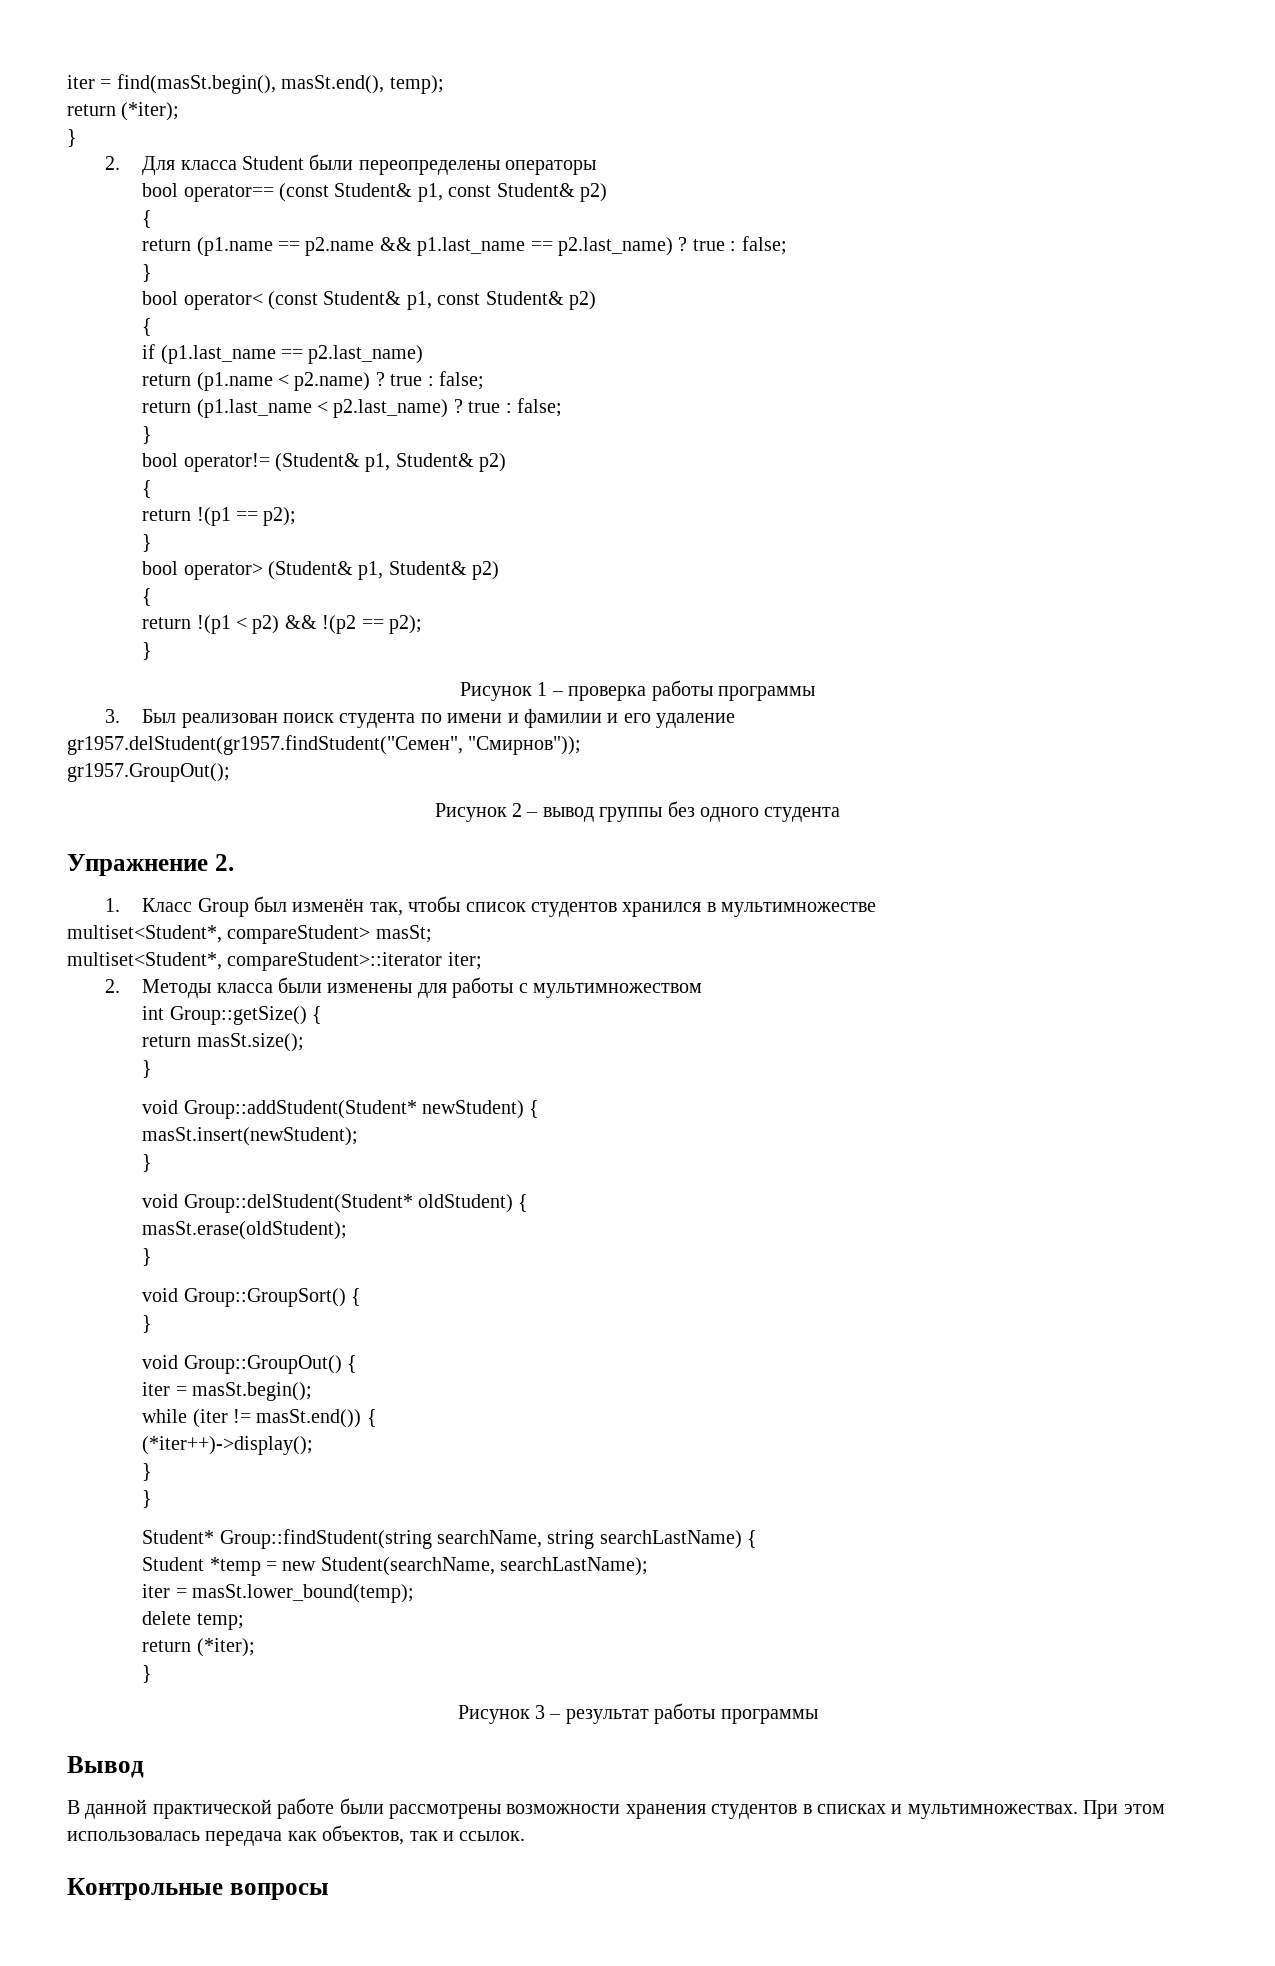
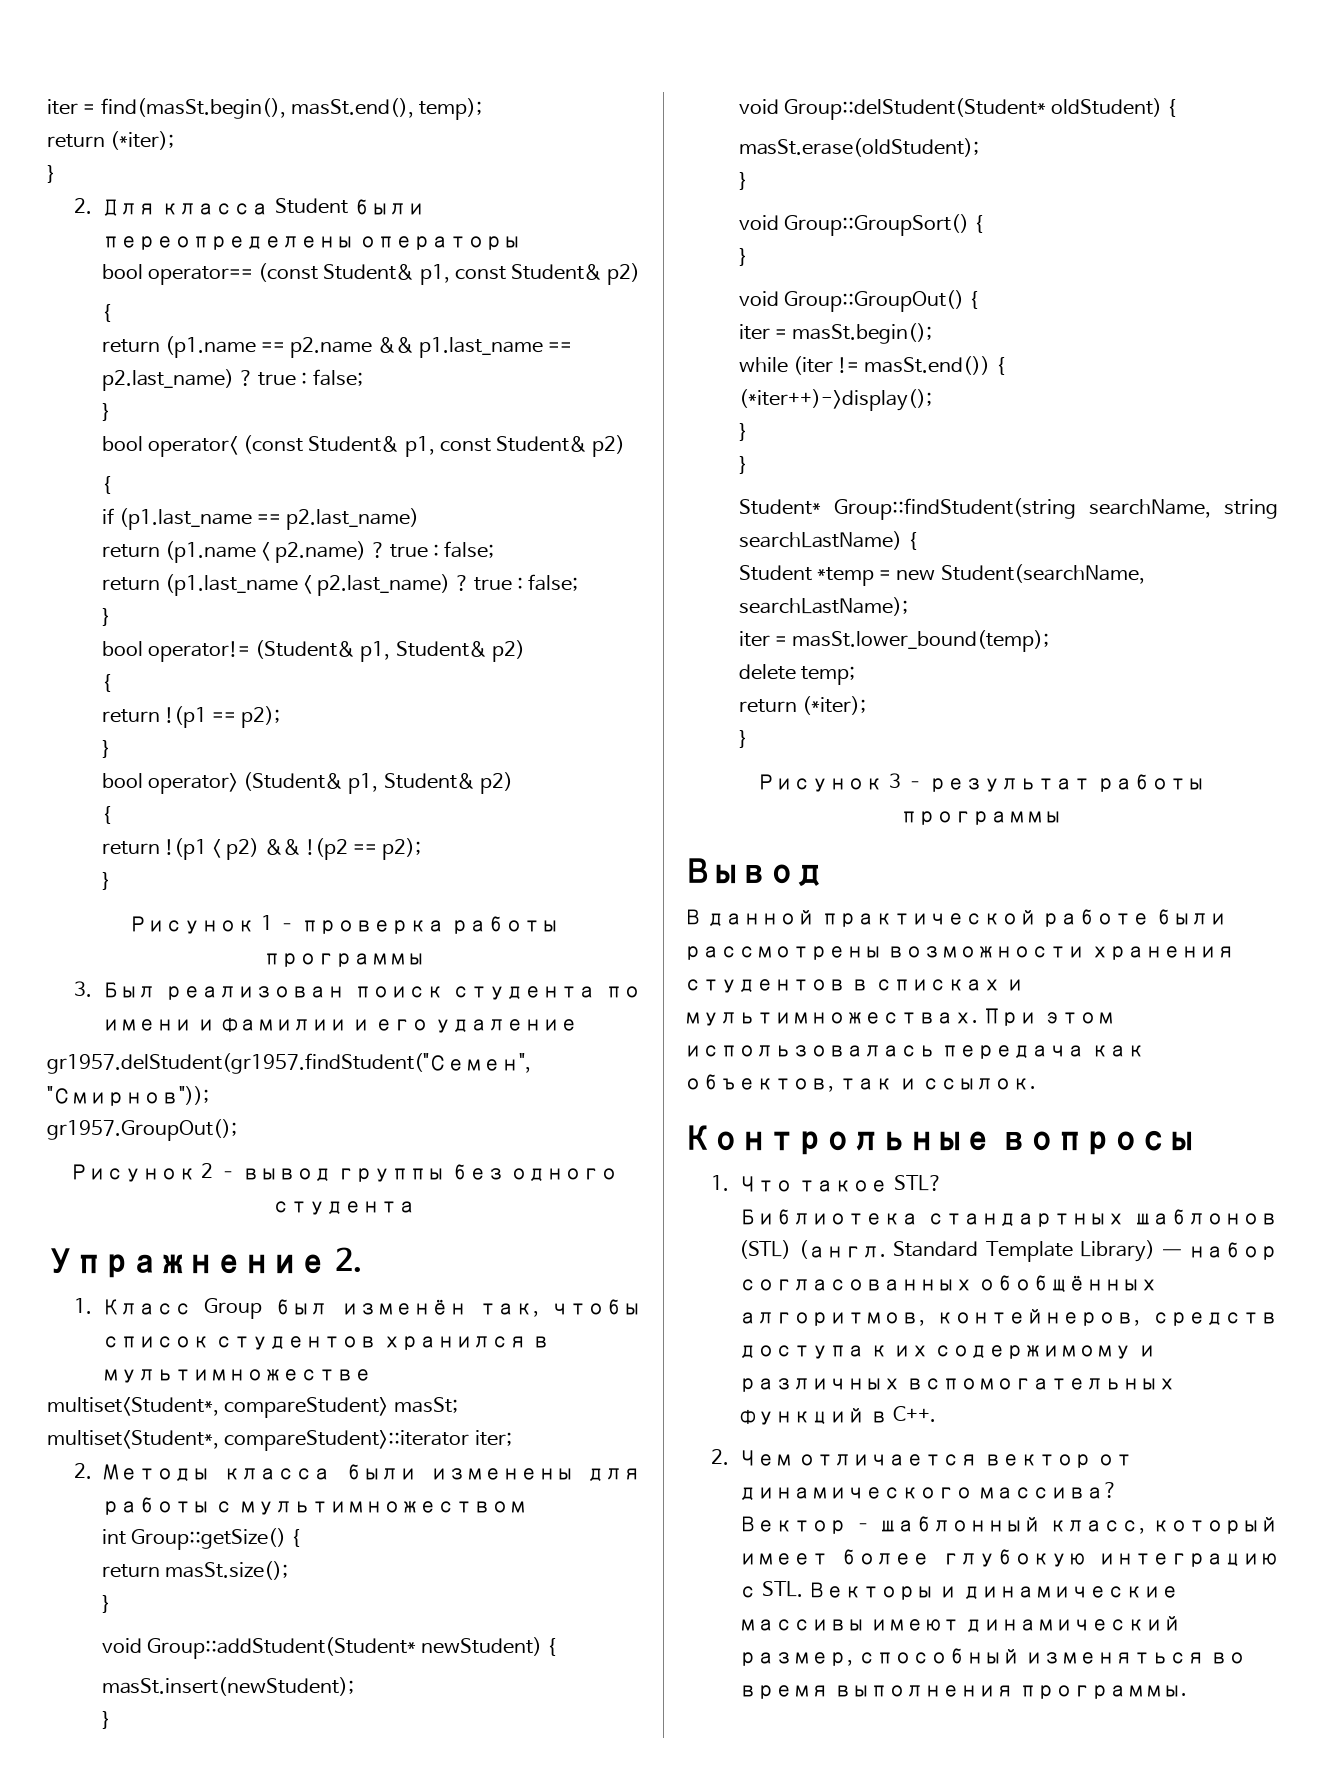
+ 1. Что такое STL?
+ Библиотека стандартных шаблонов (STL) (англ. Standard Template Library) — набор согласованных обобщённых алгоритмов, контейнеров, средств доступа к их содержимому и различных вспомогательных функций в C++.
+ 2. Чем отличается вектор от динамического массива?
+ Вектор – шаблонный класс, который имеет более глубокую интеграцию с STL. Векторы и динамические массивы имеют динамический размер, способный изменяться во время выполнения программы.

